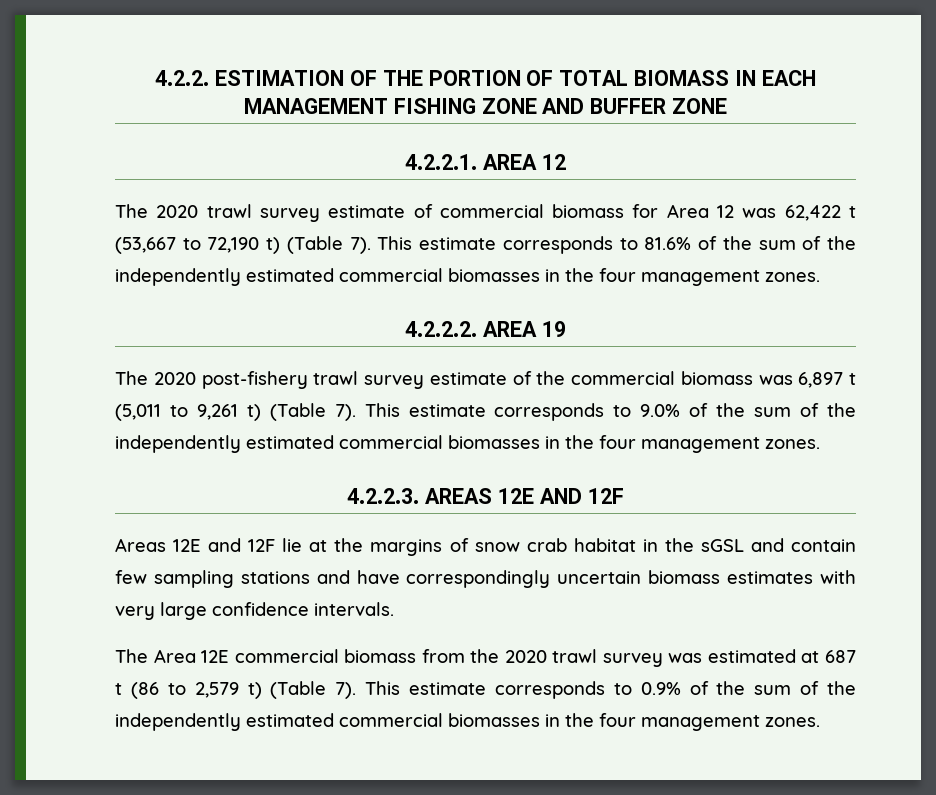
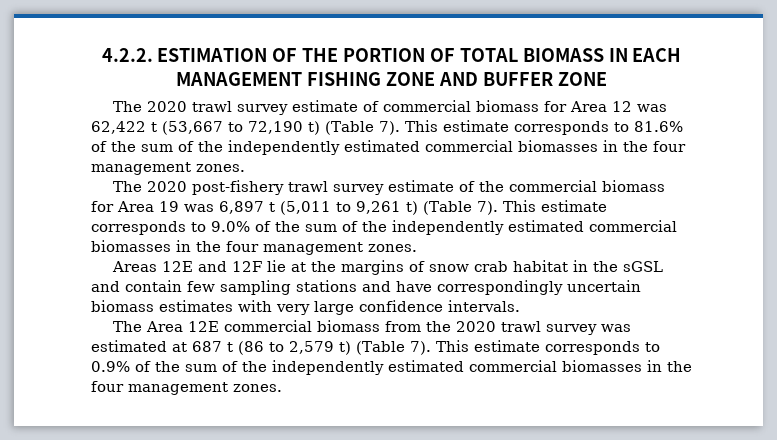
- 4.2.2.1. AREA 12
- 4.2.2.2. AREA 19
- The 2020 post-fishery trawl survey estimate of the commercial biomass was 6,897 t (5,011 to 9,261 t) (Table 7).
+ The 2020 post-fishery trawl survey estimate of the commercial biomass for Area 19 was 6,897 t (5,011 to 9,261 t) (Table 7).
- 4.2.2.3. AREAS 12E AND 12F

